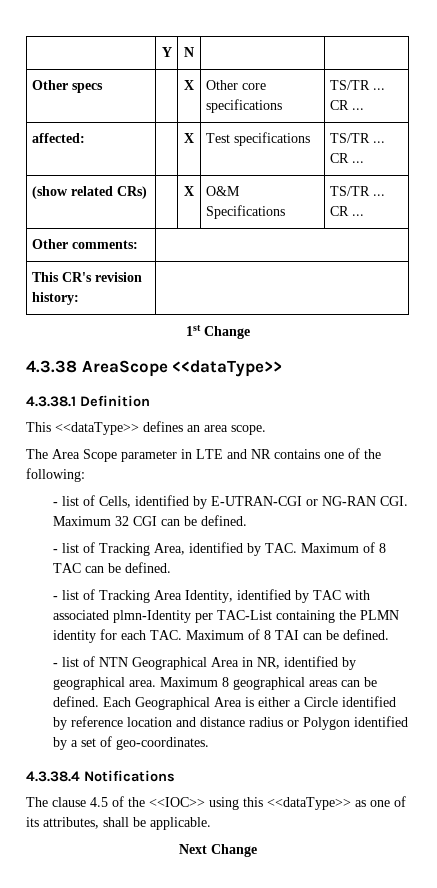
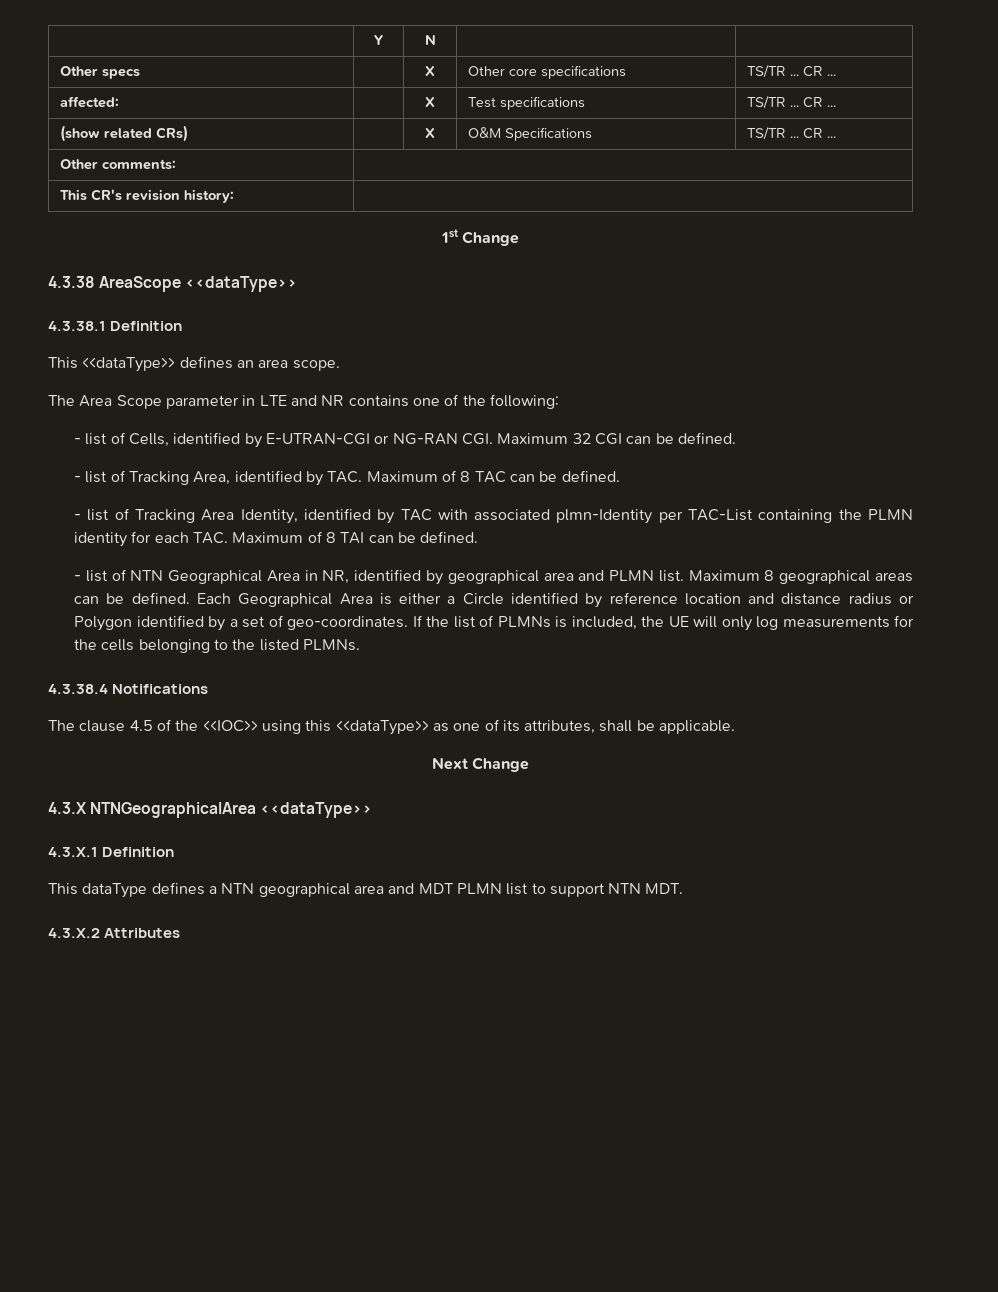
- - list of NTN Geographical Area in NR, identified by geographical area.
+ - list of NTN Geographical Area in NR, identified by geographical area and PLMN list.
+ If the list of PLMNs is included, the UE will only log measurements for the cells belonging to the listed PLMNs.
+ 4.3.X NTNGeographicalArea <<dataType>>
+ 4.3.X.1 Definition
+ This dataType defines a NTN geographical area and MDT PLMN list to support NTN MDT.
+ 4.3.X.2 Attributes

